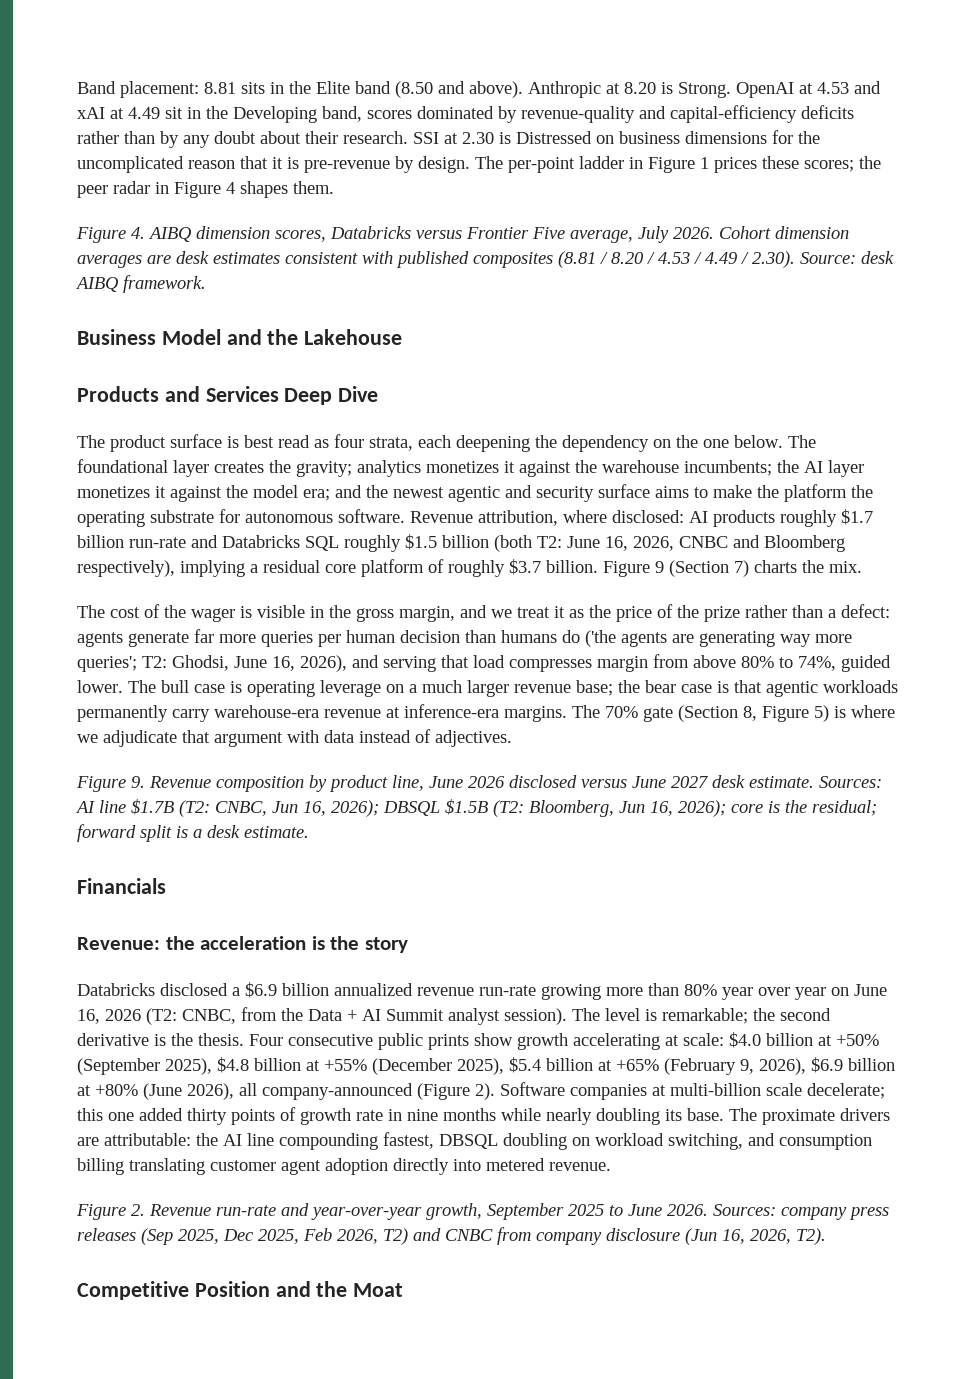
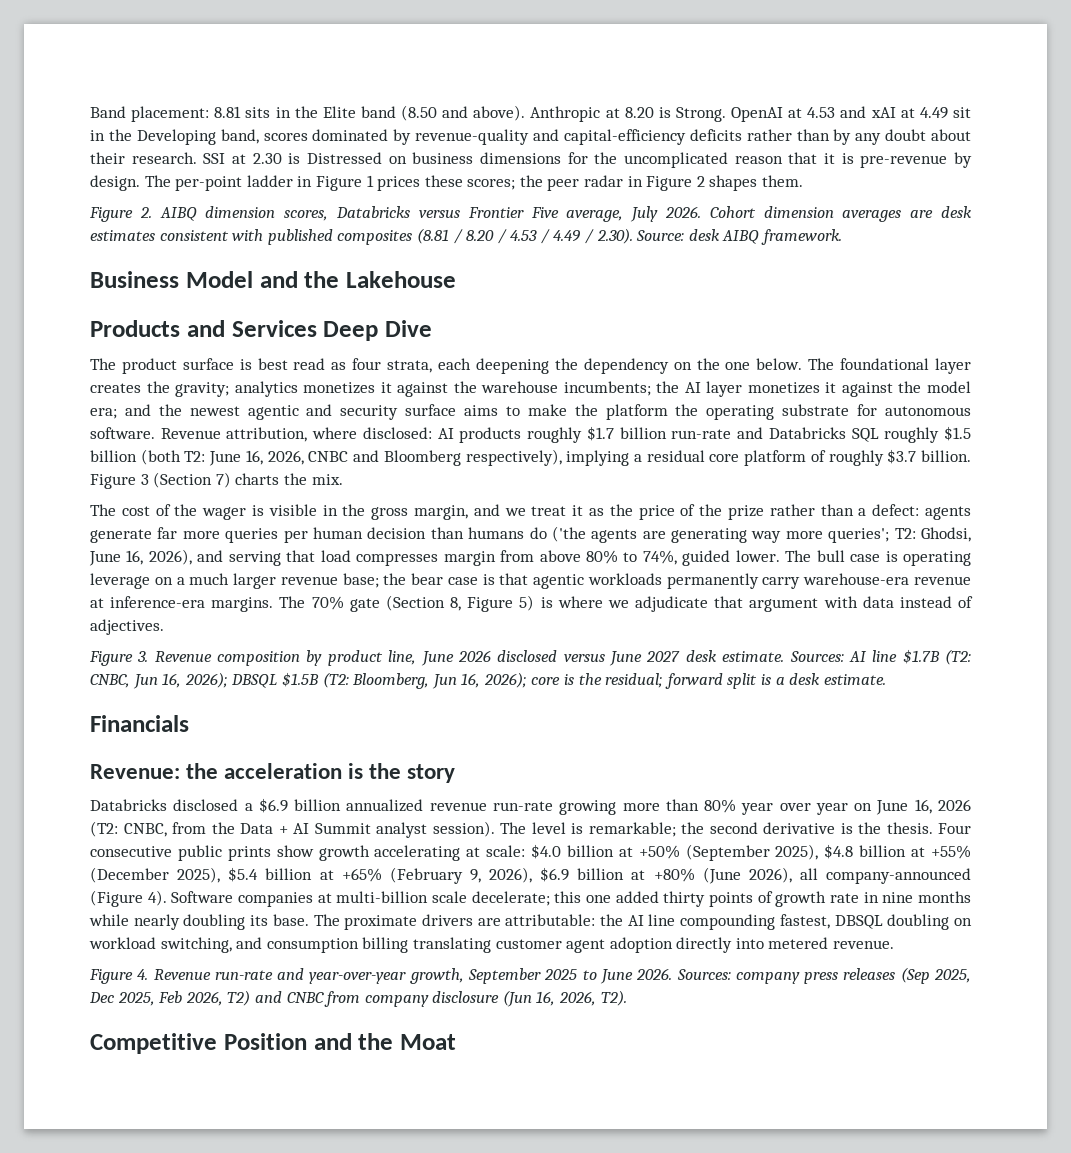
- The per-point ladder in Figure 1 prices these scores; the peer radar in Figure 4 shapes them.
+ The per-point ladder in Figure 1 prices these scores; the peer radar in Figure 2 shapes them.
- Figure 4. AIBQ dimension scores, Databricks versus Frontier Five average, July 2026.
+ Figure 2. AIBQ dimension scores, Databricks versus Frontier Five average, July 2026.
- Figure 9 (Section 7) charts the mix.
+ Figure 3 (Section 7) charts the mix.
- Figure 9. Revenue composition by product line, June 2026 disclosed versus June 2027 desk estimate.
+ Figure 3. Revenue composition by product line, June 2026 disclosed versus June 2027 desk estimate.
- Four consecutive public prints show growth accelerating at scale: $4.0 billion at +50% (September 2025), $4.8 billion at +55% (December 2025), $5.4 billion at +65% (February 9, 2026), $6.9 billion at +80% (June 2026), all company-announced (Figure 2).
+ Four consecutive public prints show growth accelerating at scale: $4.0 billion at +50% (September 2025), $4.8 billion at +55% (December 2025), $5.4 billion at +65% (February 9, 2026), $6.9 billion at +80% (June 2026), all company-announced (Figure 4).
- Figure 2. Revenue run-rate and year-over-year growth, September 2025 to June 2026.
+ Figure 4. Revenue run-rate and year-over-year growth, September 2025 to June 2026.

